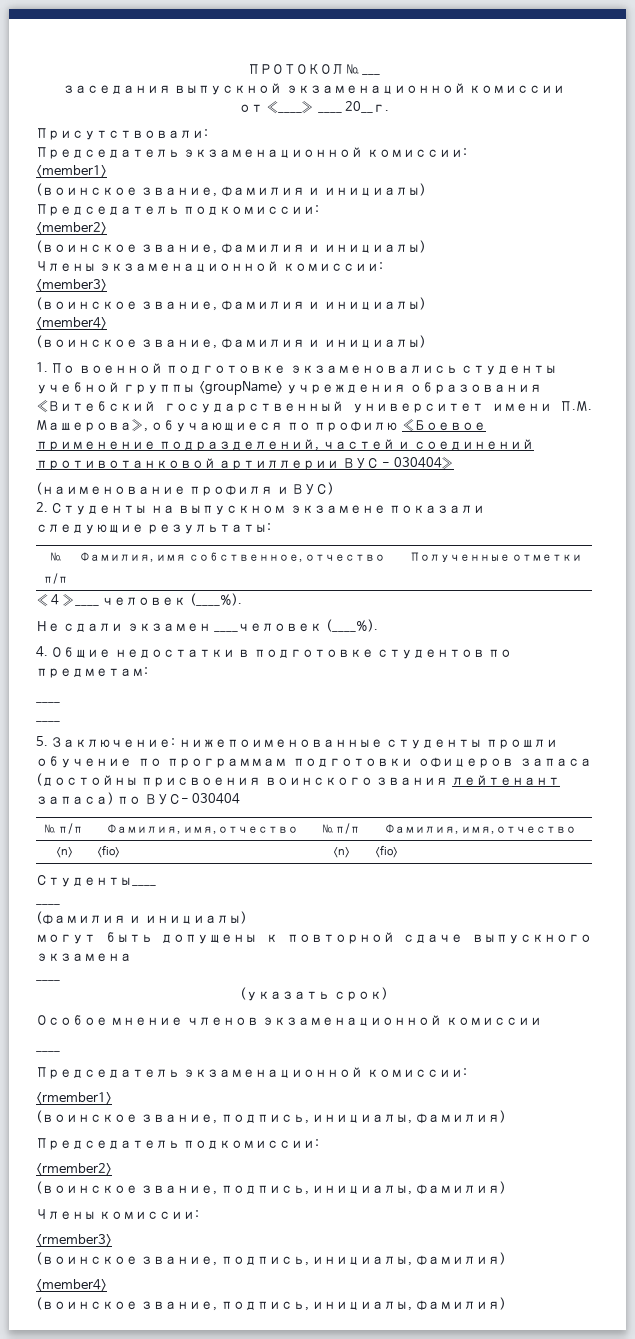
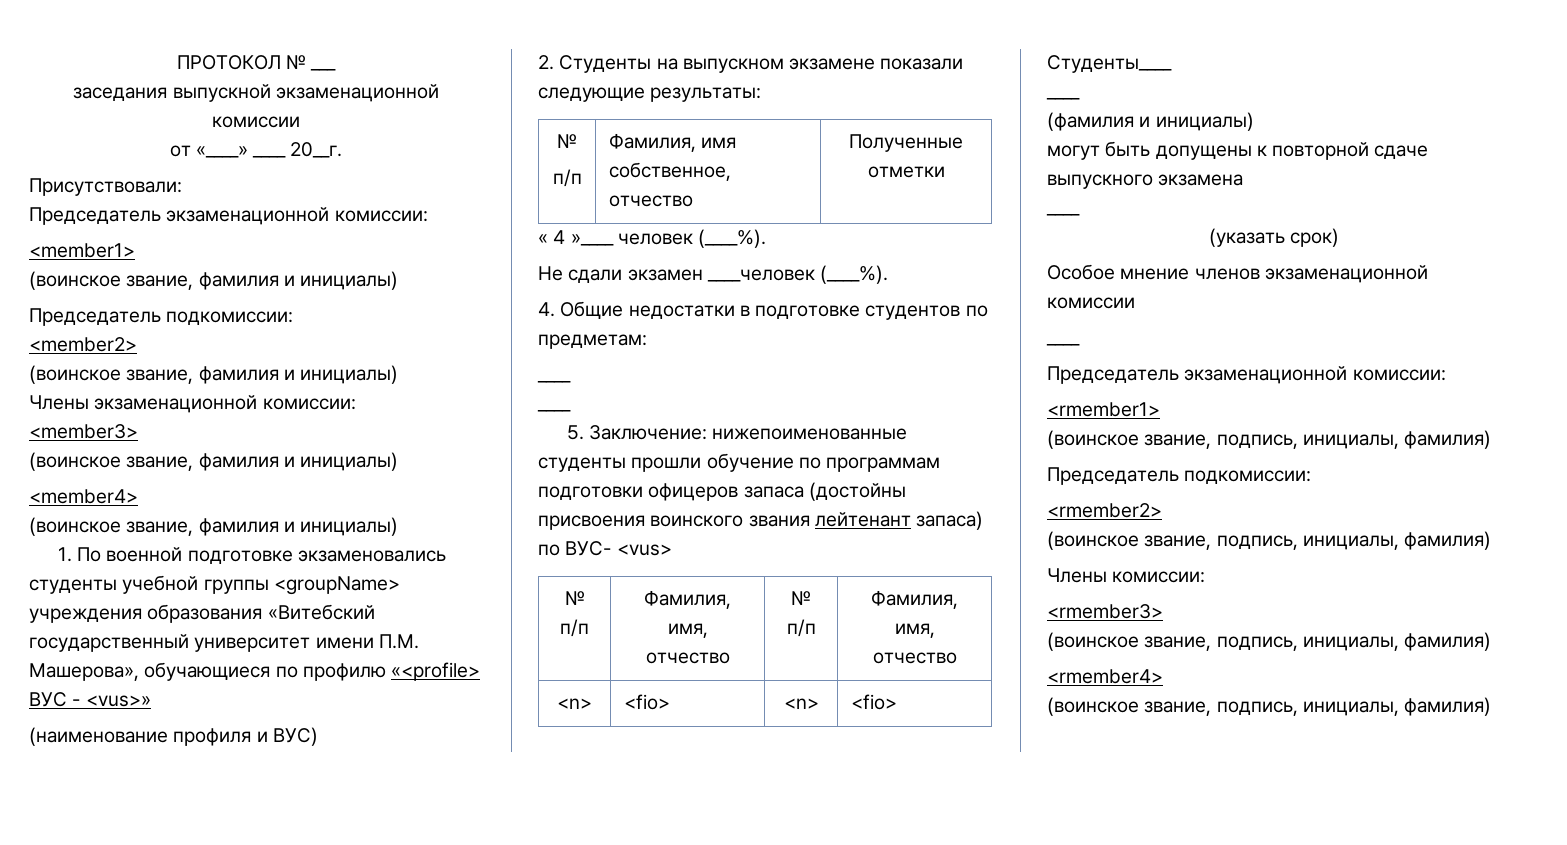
- 1. По военной подготовке экзаменовались студенты учебной группы <groupName> учреждения образования «Витебский государственный университет имени П.М. Машерова», обучающиеся по профилю «Боевое применение подразделений, частей и соединений противотанковой артиллерии ВУС - 030404»
+ 1. По военной подготовке экзаменовались студенты учебной группы <groupName> учреждения образования «Витебский государственный университет имени П.М. Машерова», обучающиеся по профилю «<profile> ВУС - <vus>»
- 5. Заключение: нижепоименованные студенты прошли обучение по программам подготовки офицеров запаса (достойны присвоения воинского звания лейтенант запаса) по ВУС- 030404
+ 5. Заключение: нижепоименованные студенты прошли обучение по программам подготовки офицеров запаса (достойны присвоения воинского звания лейтенант запаса) по ВУС- <vus>
  <rmember3>
  (воинское звание, подпись, инициалы, фамилия)
- <member4>
+ <rmember4>

